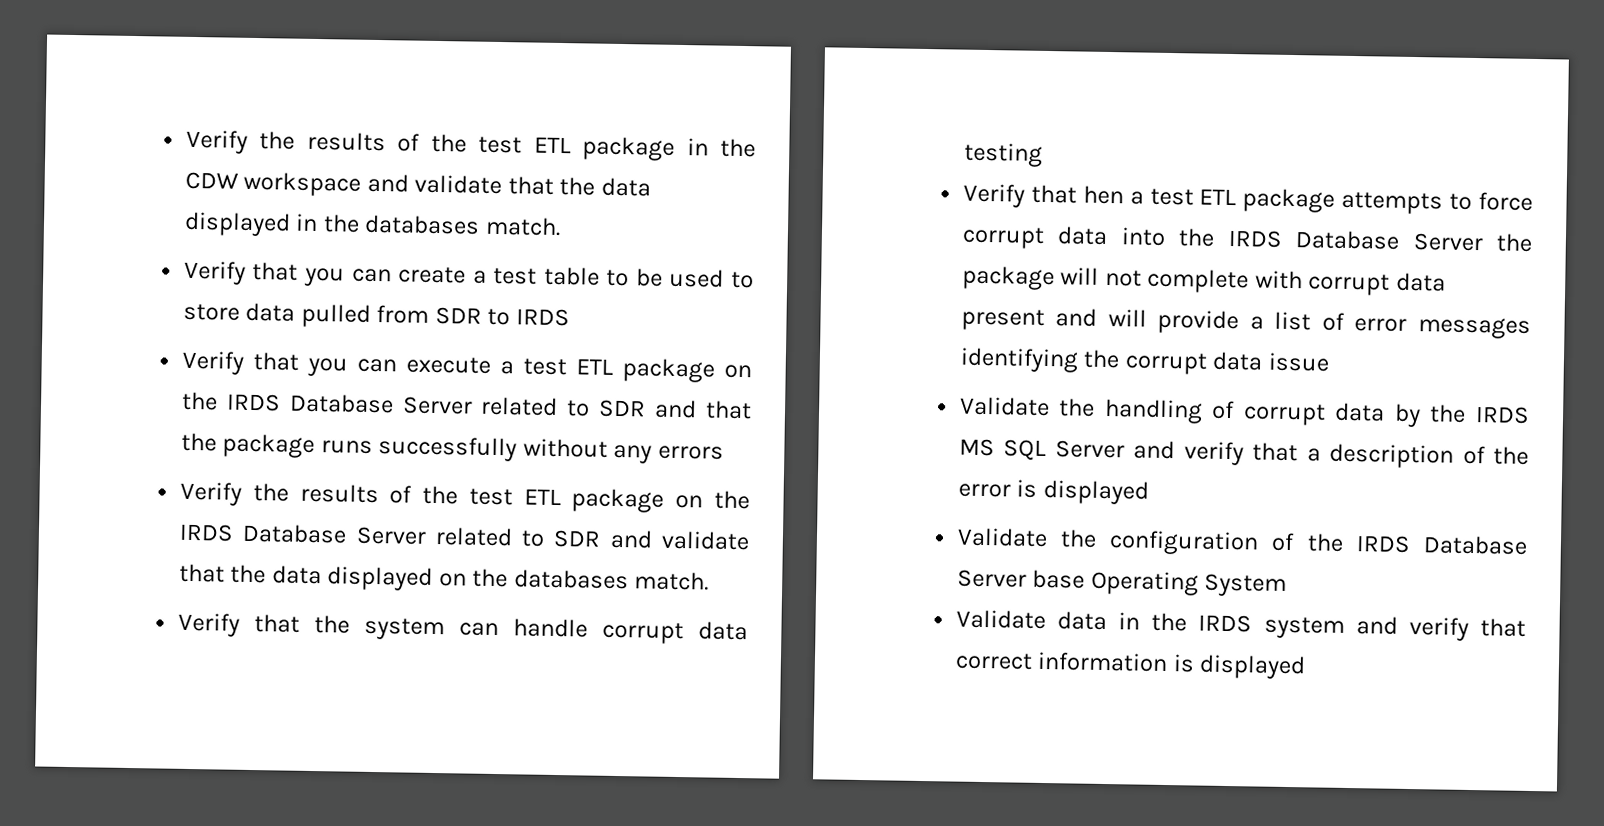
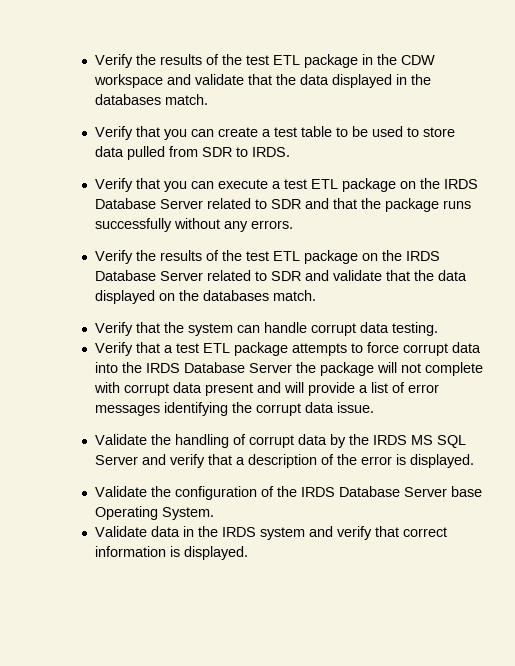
- Verify that you can create a test table to be used to store data pulled from SDR to IRDS
+ Verify that you can create a test table to be used to store data pulled from SDR to IRDS.
- Verify that you can execute a test ETL package on the IRDS Database Server related to SDR and that the package runs successfully without any errors
+ Verify that you can execute a test ETL package on the IRDS Database Server related to SDR and that the package runs successfully without any errors.
- Verify that the system can handle corrupt data testing
- Verify that hen a test ETL package attempts to force corrupt data into the IRDS Database Server the package will not complete with corrupt data present and will provide a list of error messages identifying the corrupt data issue
+ Verify that the system can handle corrupt data testing.
+ Verify that a test ETL package attempts to force corrupt data into the IRDS Database Server the package will not complete with corrupt data present and will provide a list of error messages identifying the corrupt data issue.
- Validate the handling of corrupt data by the IRDS MS SQL Server and verify that a description of the error is displayed
+ Validate the handling of corrupt data by the IRDS MS SQL Server and verify that a description of the error is displayed.
- Validate the configuration of the IRDS Database Server base Operating System
+ Validate the configuration of the IRDS Database Server base Operating System.
- Validate data in the IRDS system and verify that correct information is displayed
+ Validate data in the IRDS system and verify that correct information is displayed.

